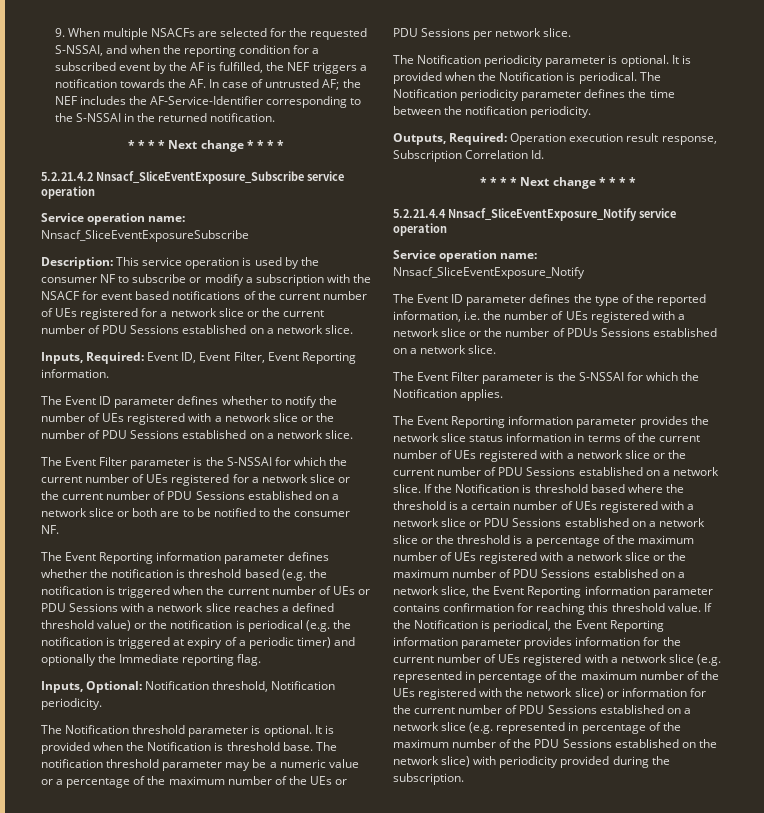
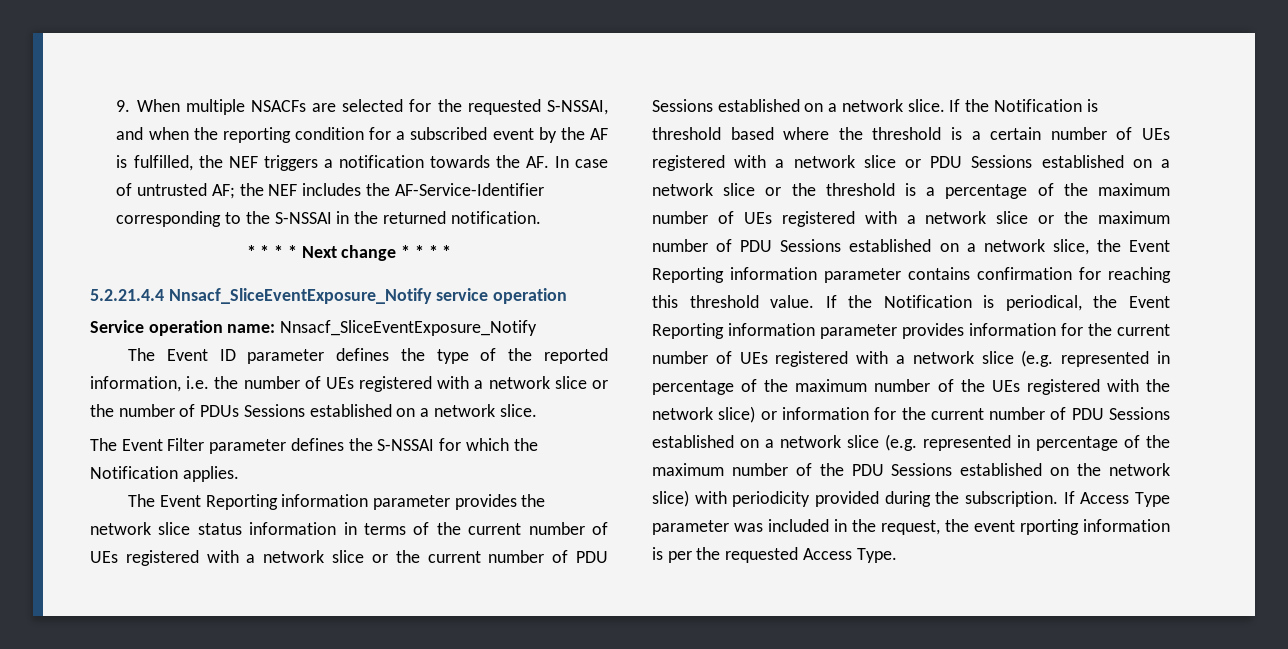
- 5.2.21.4.2 Nnsacf_SliceEventExposure_Subscribe service operation
- Service operation name: Nnsacf_SliceEventExposureSubscribe
- Description: This service operation is used by the consumer NF to subscribe or modify a subscription with the NSACF for event based notifications of the current number of UEs registered for a network slice or the current number of PDU Sessions established on a network slice.
- Inputs, Required: Event ID, Event Filter, Event Reporting information.
- The Event ID parameter defines whether to notify the number of UEs registered with a network slice or the number of PDU Sessions established on a network slice.
- The Event Filter parameter is the S-NSSAI for which the current number of UEs registered for a network slice or the current number of PDU Sessions established on a network slice or both are to be notified to the consumer NF.
- The Event Reporting information parameter defines whether the notification is threshold based (e.g. the notification is triggered when the current number of UEs or PDU Sessions with a network slice reaches a defined threshold value) or the notification is periodical (e.g. the notification is triggered at expiry of a periodic timer) and optionally the Immediate reporting flag.
- Inputs, Optional: Notification threshold, Notification periodicity.
- The Notification threshold parameter is optional. It is provided when the Notification is threshold base. The notification threshold parameter may be a numeric value or a percentage of the maximum number of the UEs or PDU Sessions per network slice.
- The Notification periodicity parameter is optional. It is provided when the Notification is periodical. The Notification periodicity parameter defines the time between the notification periodicity.
- Outputs, Required: Operation execution result response, Subscription Correlation Id.
- * * * * Next change * * * *
- The Event Filter parameter is the S-NSSAI for which the Notification applies.
+ The Event Filter parameter defines the S-NSSAI for which the Notification applies.
+ If Access Type parameter was included in the request, the event rporting information is per the requested Access Type.

